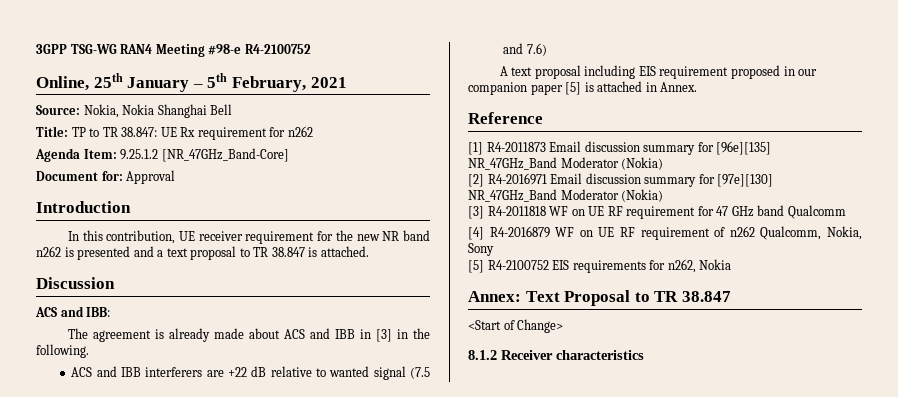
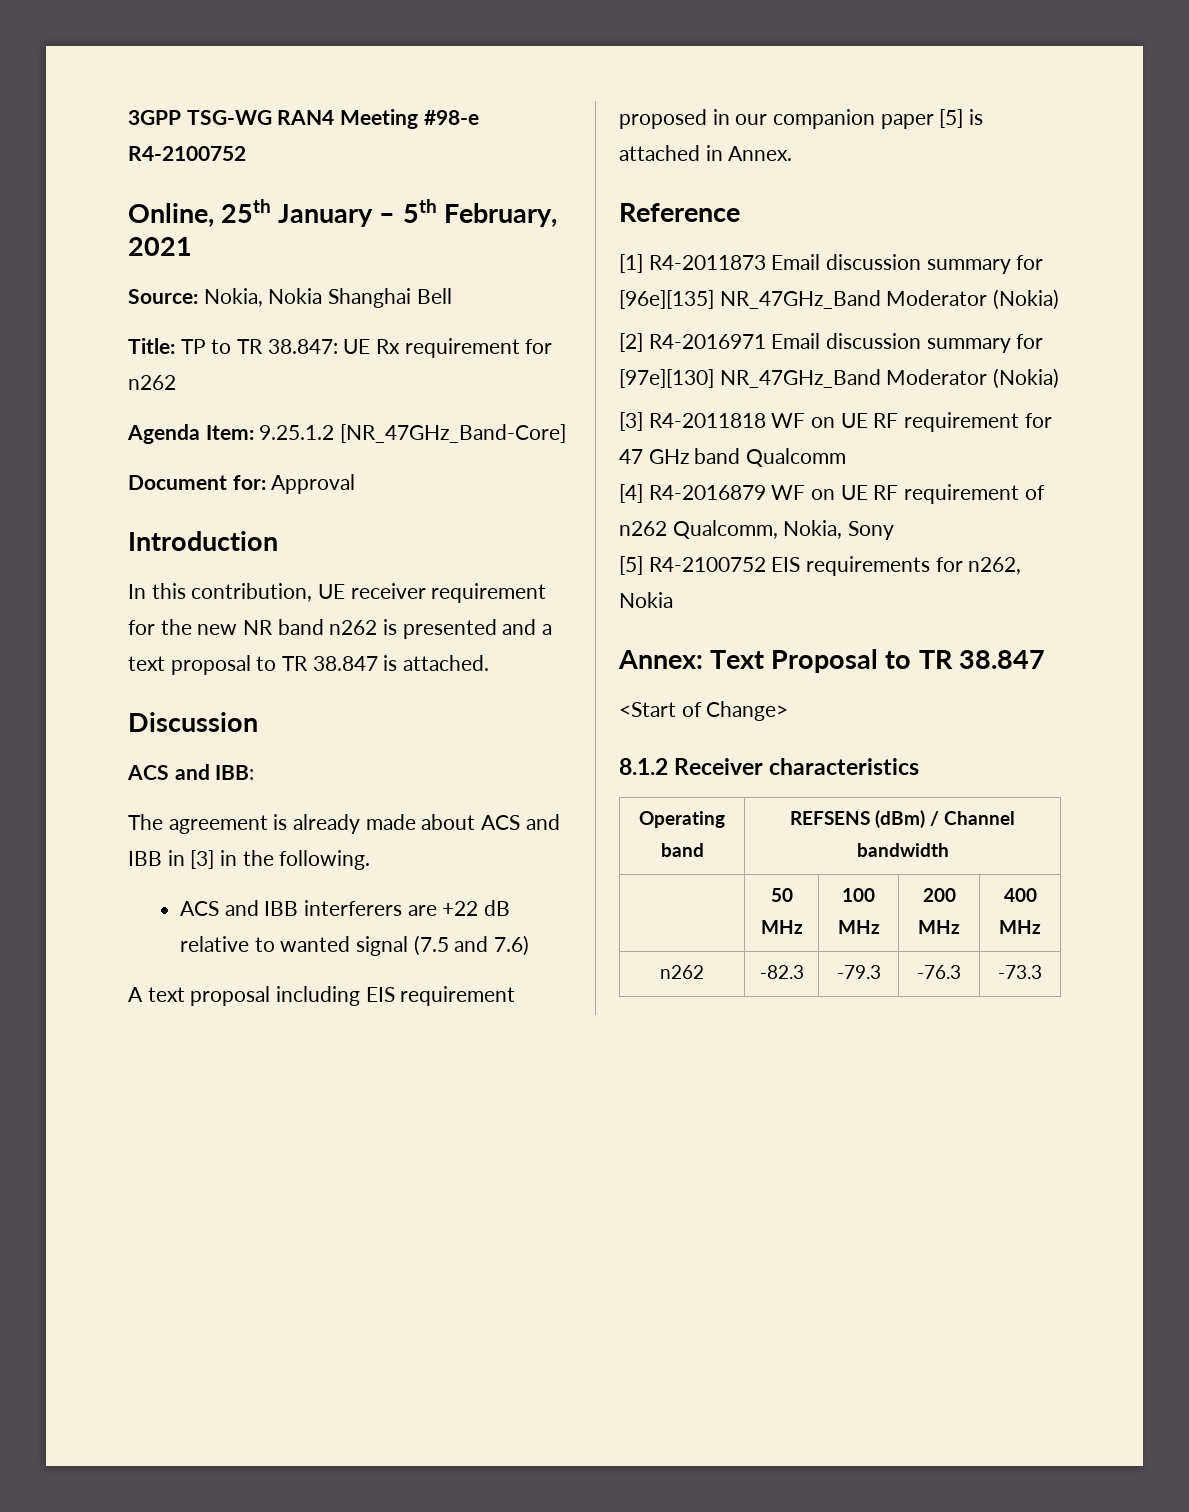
+ Operating band | REFSENS (dBm) / Channel bandwidth
+ | 50 MHz | 100 MHz | 200 MHz | 400 MHz
+ n262 | -82.3 | -79.3 | -76.3 | -73.3

